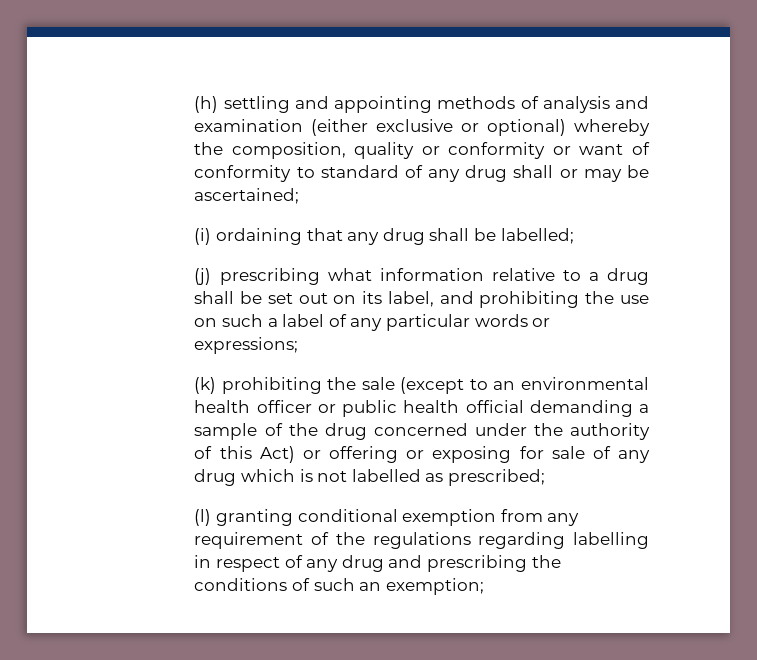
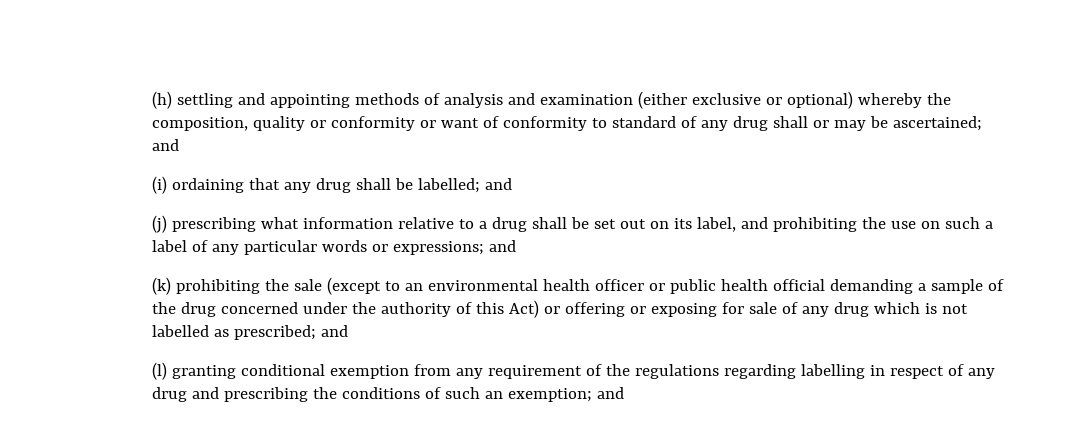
- (h) settling and appointing methods of analysis and examination (either exclusive or optional) whereby the composition, quality or conformity or want of conformity to standard of any drug shall or may be ascertained;
+ (h) settling and appointing methods of analysis and examination (either exclusive or optional) whereby the composition, quality or conformity or want of conformity to standard of any drug shall or may be ascertained; and
- (i) ordaining that any drug shall be labelled;
+ (i) ordaining that any drug shall be labelled; and
- (j) prescribing what information relative to a drug shall be set out on its label, and prohibiting the use on such a label of any particular words or expressions;
+ (j) prescribing what information relative to a drug shall be set out on its label, and prohibiting the use on such a label of any particular words or expressions; and
- (k) prohibiting the sale (except to an environmental health officer or public health official demanding a sample of the drug concerned under the authority of this Act) or offering or exposing for sale of any drug which is not labelled as prescribed;
+ (k) prohibiting the sale (except to an environmental health officer or public health official demanding a sample of the drug concerned under the authority of this Act) or offering or exposing for sale of any drug which is not labelled as prescribed; and
- (l) granting conditional exemption from any requirement of the regulations regarding labelling in respect of any drug and prescribing the conditions of such an exemption;
+ (l) granting conditional exemption from any requirement of the regulations regarding labelling in respect of any drug and prescribing the conditions of such an exemption; and

